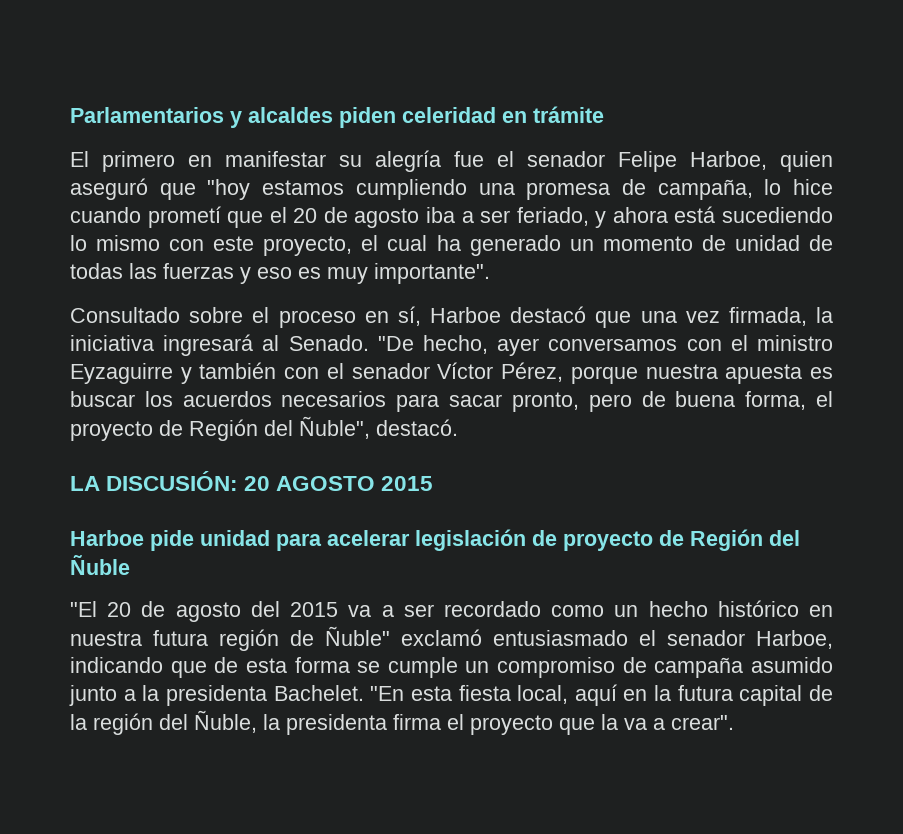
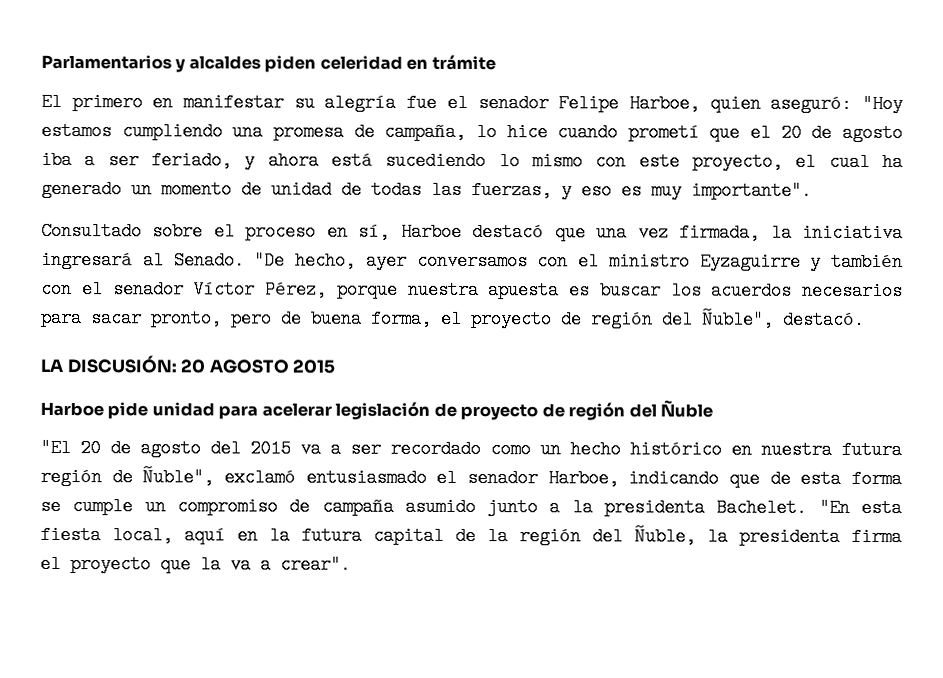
- El primero en manifestar su alegría fue el senador Felipe Harboe, quien aseguró que "hoy estamos cumpliendo una promesa de campaña, lo hice cuando prometí que el 20 de agosto iba a ser feriado, y ahora está sucediendo lo mismo con este proyecto, el cual ha generado un momento de unidad de todas las fuerzas y eso es muy importante".
+ El primero en manifestar su alegría fue el senador Felipe Harboe, quien aseguró: "Hoy estamos cumpliendo una promesa de campaña, lo hice cuando prometí que el 20 de agosto iba a ser feriado, y ahora está sucediendo lo mismo con este proyecto, el cual ha generado un momento de unidad de todas las fuerzas, y eso es muy importante".
- "De hecho, ayer conversamos con el ministro Eyzaguirre y también con el senador Víctor Pérez, porque nuestra apuesta es buscar los acuerdos necesarios para sacar pronto, pero de buena forma, el proyecto de Región del Ñuble", destacó.
+ "De hecho, ayer conversamos con el ministro Eyzaguirre y también con el senador Víctor Pérez, porque nuestra apuesta es buscar los acuerdos necesarios para sacar pronto, pero de buena forma, el proyecto de región del Ñuble", destacó.
- Harboe pide unidad para acelerar legislación de proyecto de Región del Ñuble
+ Harboe pide unidad para acelerar legislación de proyecto de región del Ñuble
- "El 20 de agosto del 2015 va a ser recordado como un hecho histórico en nuestra futura región de Ñuble" exclamó entusiasmado el senador Harboe, indicando que de esta forma se cumple un compromiso de campaña asumido junto a la presidenta Bachelet.
+ "El 20 de agosto del 2015 va a ser recordado como un hecho histórico en nuestra futura región de Ñuble", exclamó entusiasmado el senador Harboe, indicando que de esta forma se cumple un compromiso de campaña asumido junto a la presidenta Bachelet.

